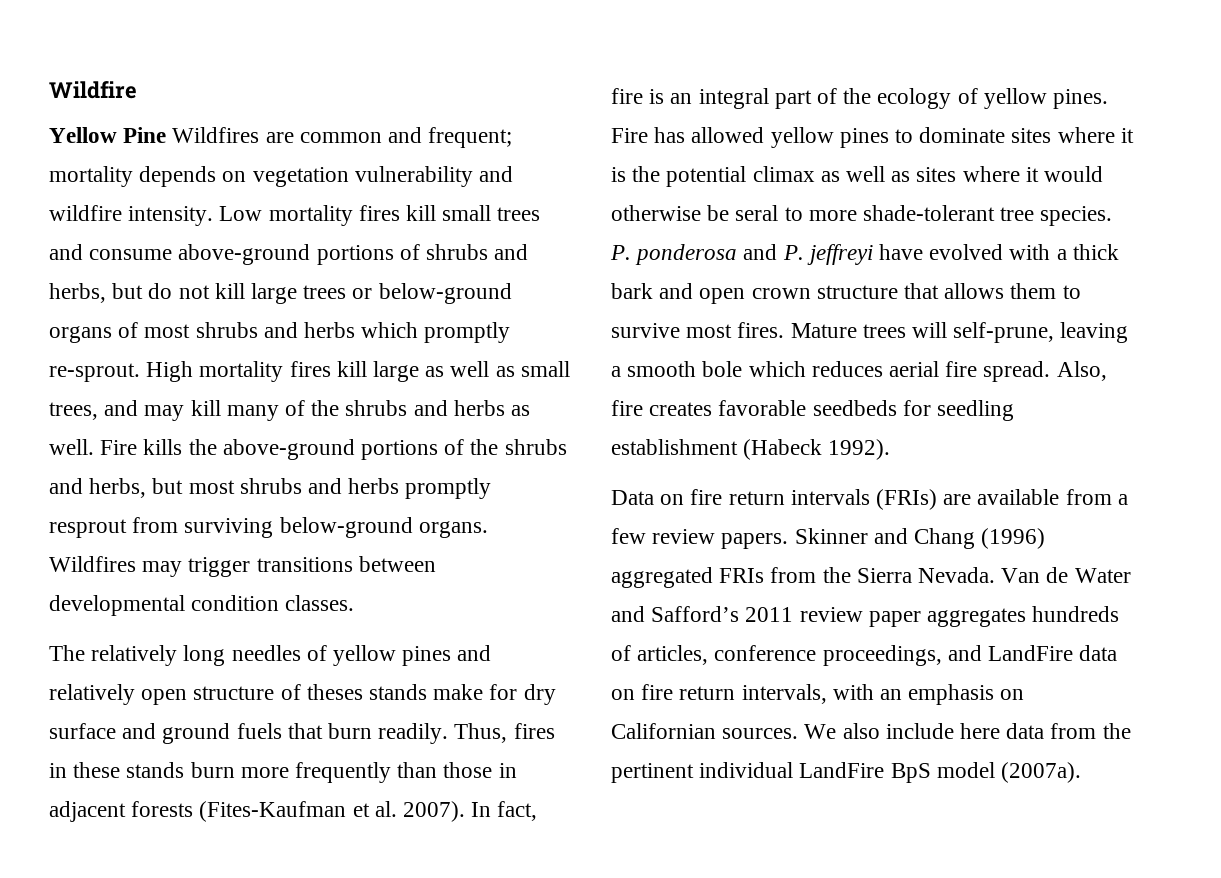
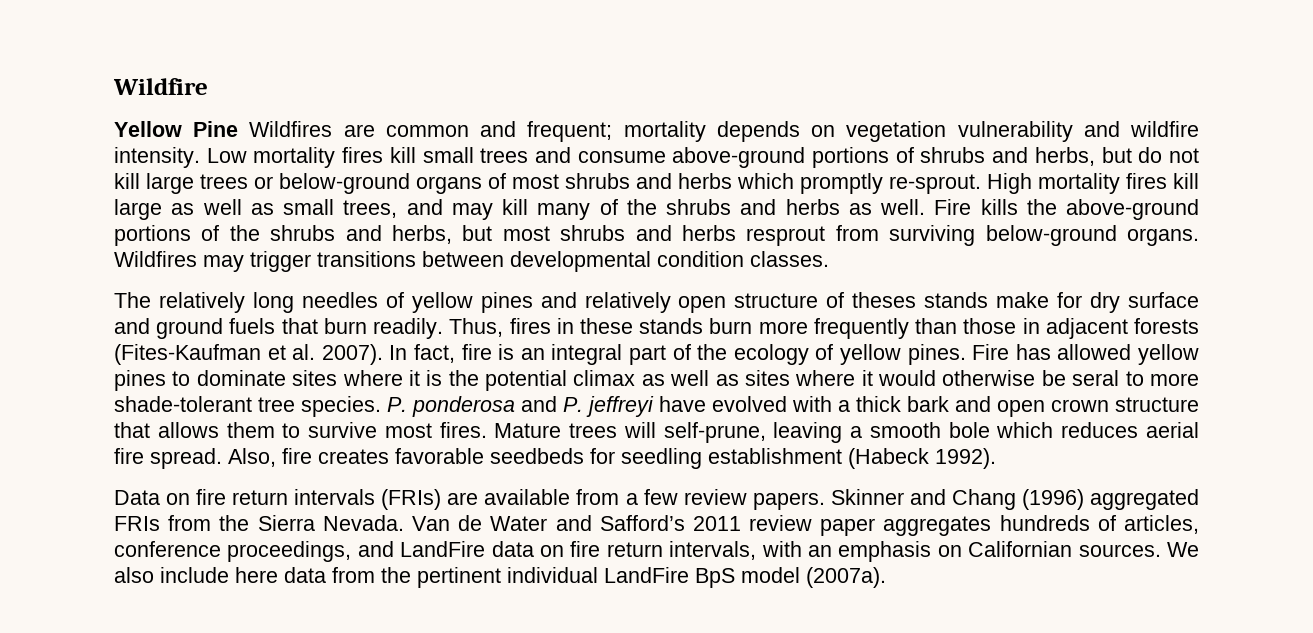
- Fire kills the above-ground portions of the shrubs and herbs, but most shrubs and herbs promptly resprout from surviving below-ground organs.
+ Fire kills the above-ground portions of the shrubs and herbs, but most shrubs and herbs resprout from surviving below-ground organs.

